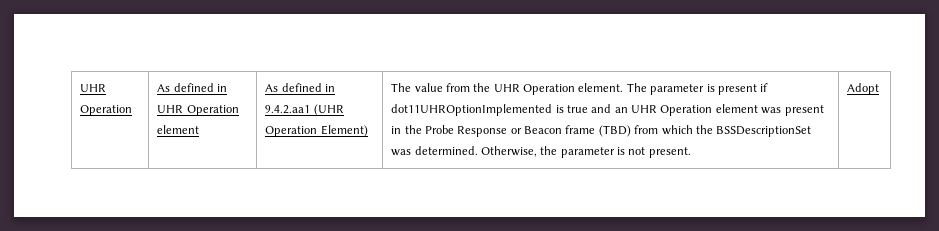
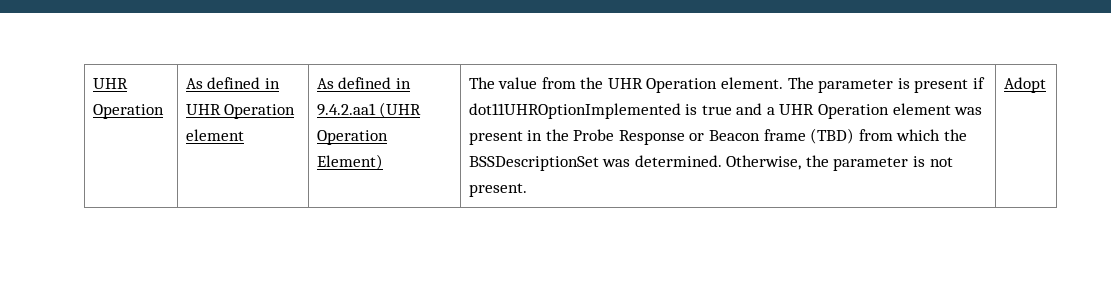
- The parameter is present if dot11UHROptionImplemented is true and an UHR Operation element was present in the Probe Response or Beacon frame (TBD) from which the BSSDescriptionSet was determined.
+ The parameter is present if dot11UHROptionImplemented is true and a UHR Operation element was present in the Probe Response or Beacon frame (TBD) from which the BSSDescriptionSet was determined.

